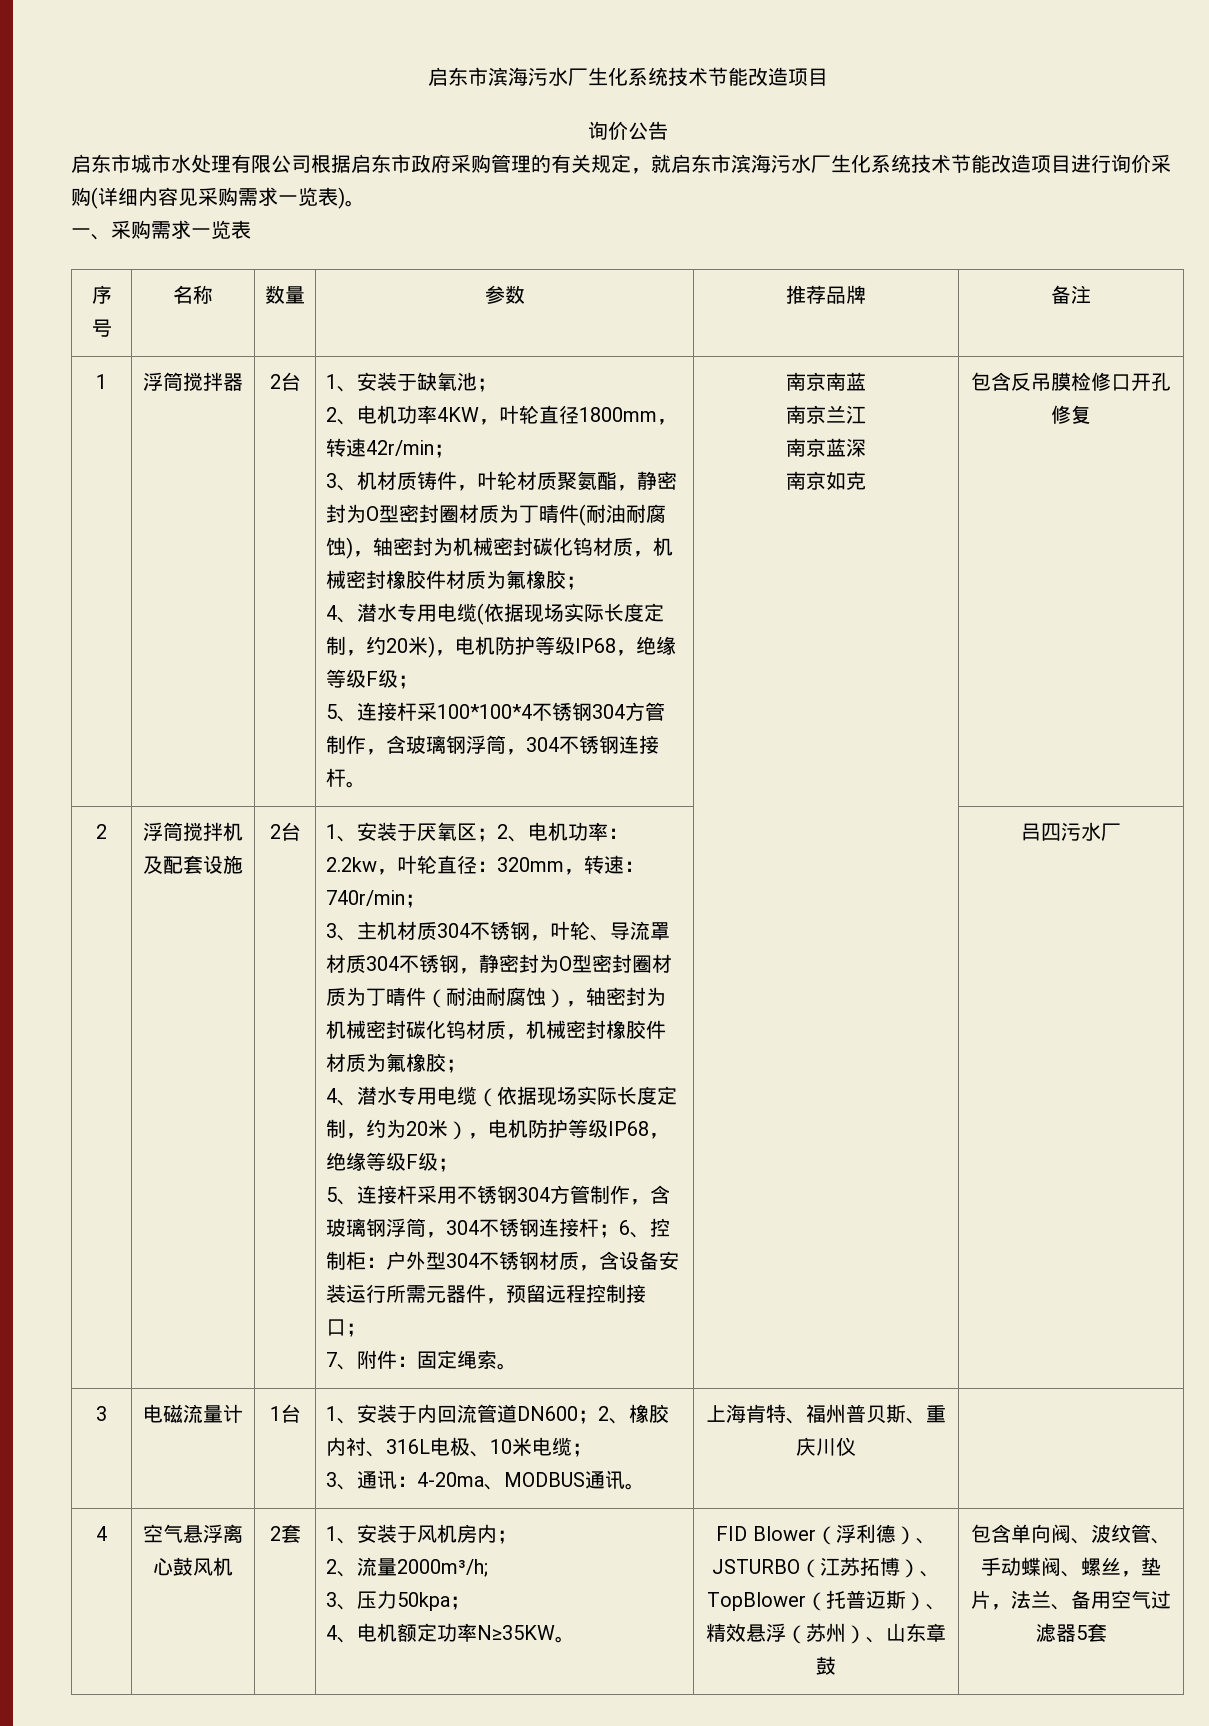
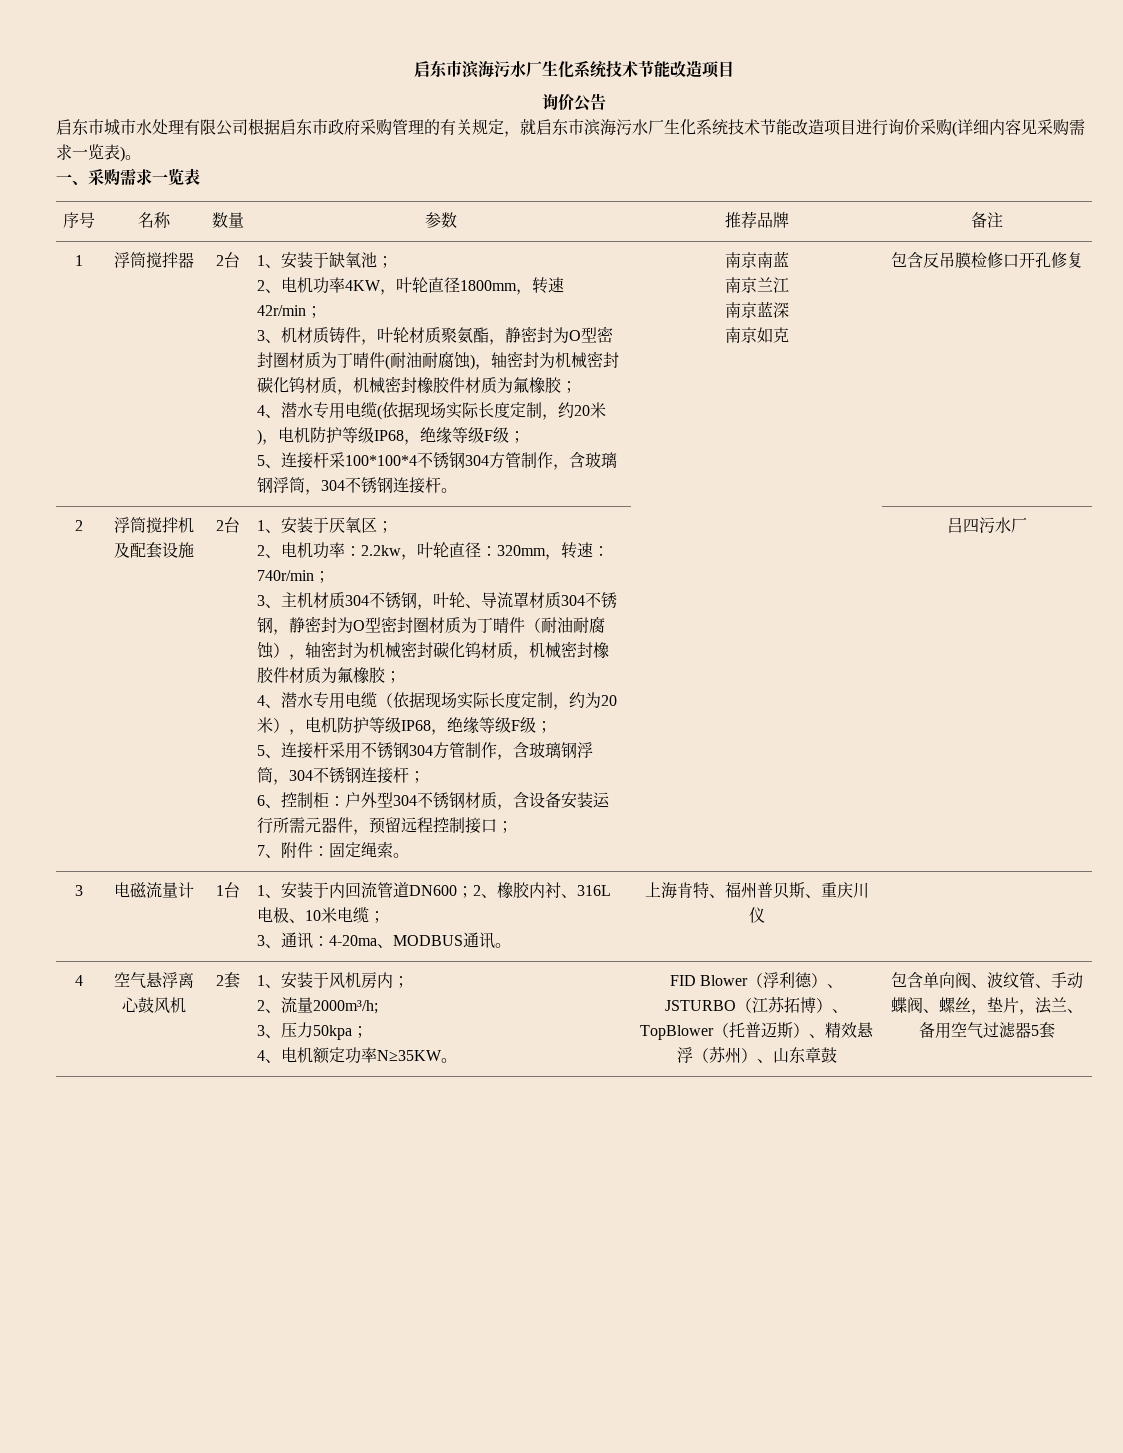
- 1、安装于厌氧区；2、电机功率：2.2kw，叶轮直径：320mm，转速：740r/min；
+ 1、安装于厌氧区；
+ 2、电机功率：2.2kw，叶轮直径：320mm，转速：740r/min；
- 5、连接杆采用不锈钢304方管制作，含玻璃钢浮筒，304不锈钢连接杆；6、控制柜：户外型304不锈钢材质，含设备安装运行所需元器件，预留远程控制接口；
+ 5、连接杆采用不锈钢304方管制作，含玻璃钢浮筒，304不锈钢连接杆；
+ 6、控制柜：户外型304不锈钢材质，含设备安装运行所需元器件，预留远程控制接口；

